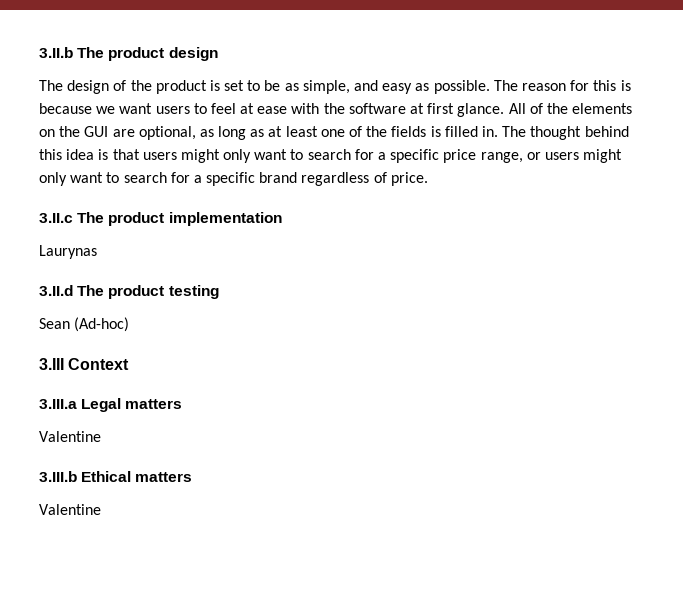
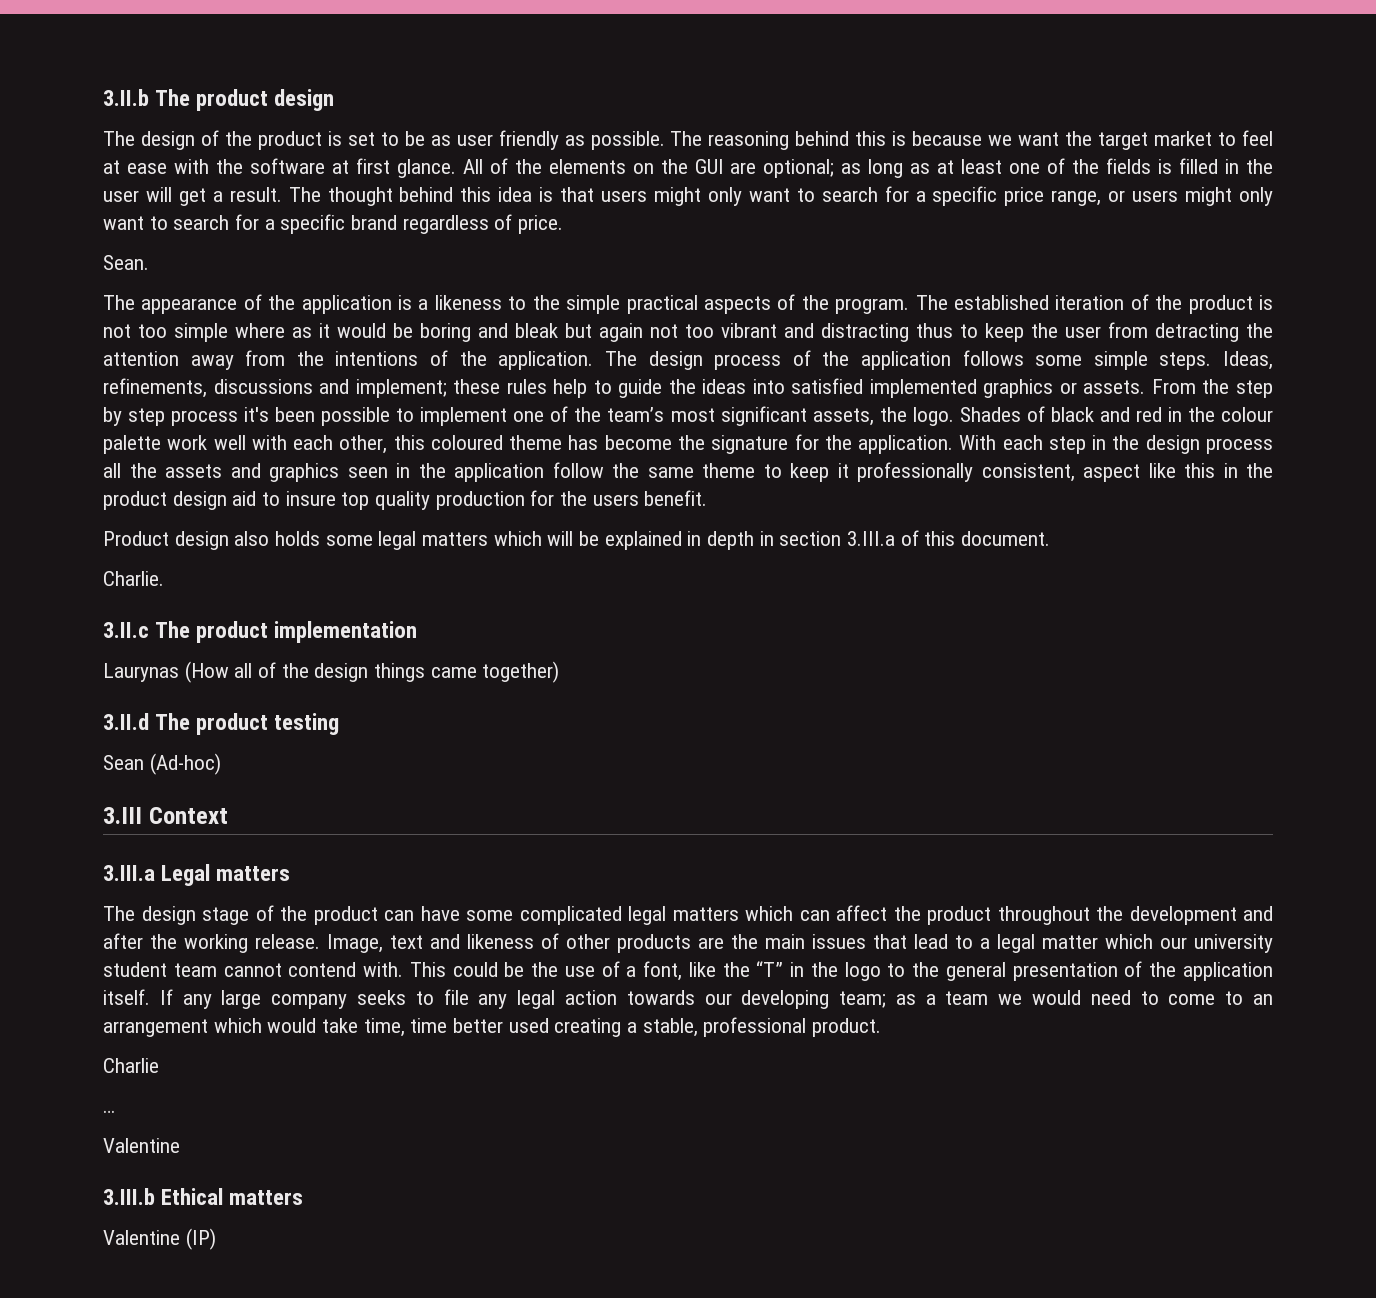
- The design of the product is set to be as simple, and easy as possible.
+ The design of the product is set to be as user friendly as possible.
- The reason for this is because we want users to feel at ease with the software at first glance.
+ The reasoning behind this is because we want the target market to feel at ease with the software at first glance.
- All of the elements on the GUI are optional, as long as at least one of the fields is filled in.
+ All of the elements on the GUI are optional; as long as at least one of the fields is filled in the user will get a result.
+ Sean.
+ The appearance of the application is a likeness to the simple practical aspects of the program. The established iteration of the product is not too simple where as it would be boring and bleak but again not too vibrant and distracting thus to keep the user from detracting the attention away from the intentions of the application. The design process of the application follows some simple steps. Ideas, refinements, discussions and implement; these rules help to guide the ideas into satisfied implemented graphics or assets. From the step by step process it's been possible to implement one of the team’s most significant assets, the logo. Shades of black and red in the colour palette work well with each other, this coloured theme has become the signature for the application. With each step in the design process all the assets and graphics seen in the application follow the same theme to keep it professionally consistent, aspect like this in the product design aid to insure top quality production for the users benefit.
+ Product design also holds some legal matters which will be explained in depth in section 3.III.a of this document.
+ Charlie.
- Laurynas
+ Laurynas (How all of the design things came together)
+ The design stage of the product can have some complicated legal matters which can affect the product throughout the development and after the working release. Image, text and likeness of other products are the main issues that lead to a legal matter which our university student team cannot contend with. This could be the use of a font, like the “T” in the logo to the general presentation of the application itself. If any large company seeks to file any legal action towards our developing team; as a team we would need to come to an arrangement which would take time, time better used creating a stable, professional product.
+ Charlie
+ …
  3.III.b Ethical matters
- Valentine
+ Valentine (IP)

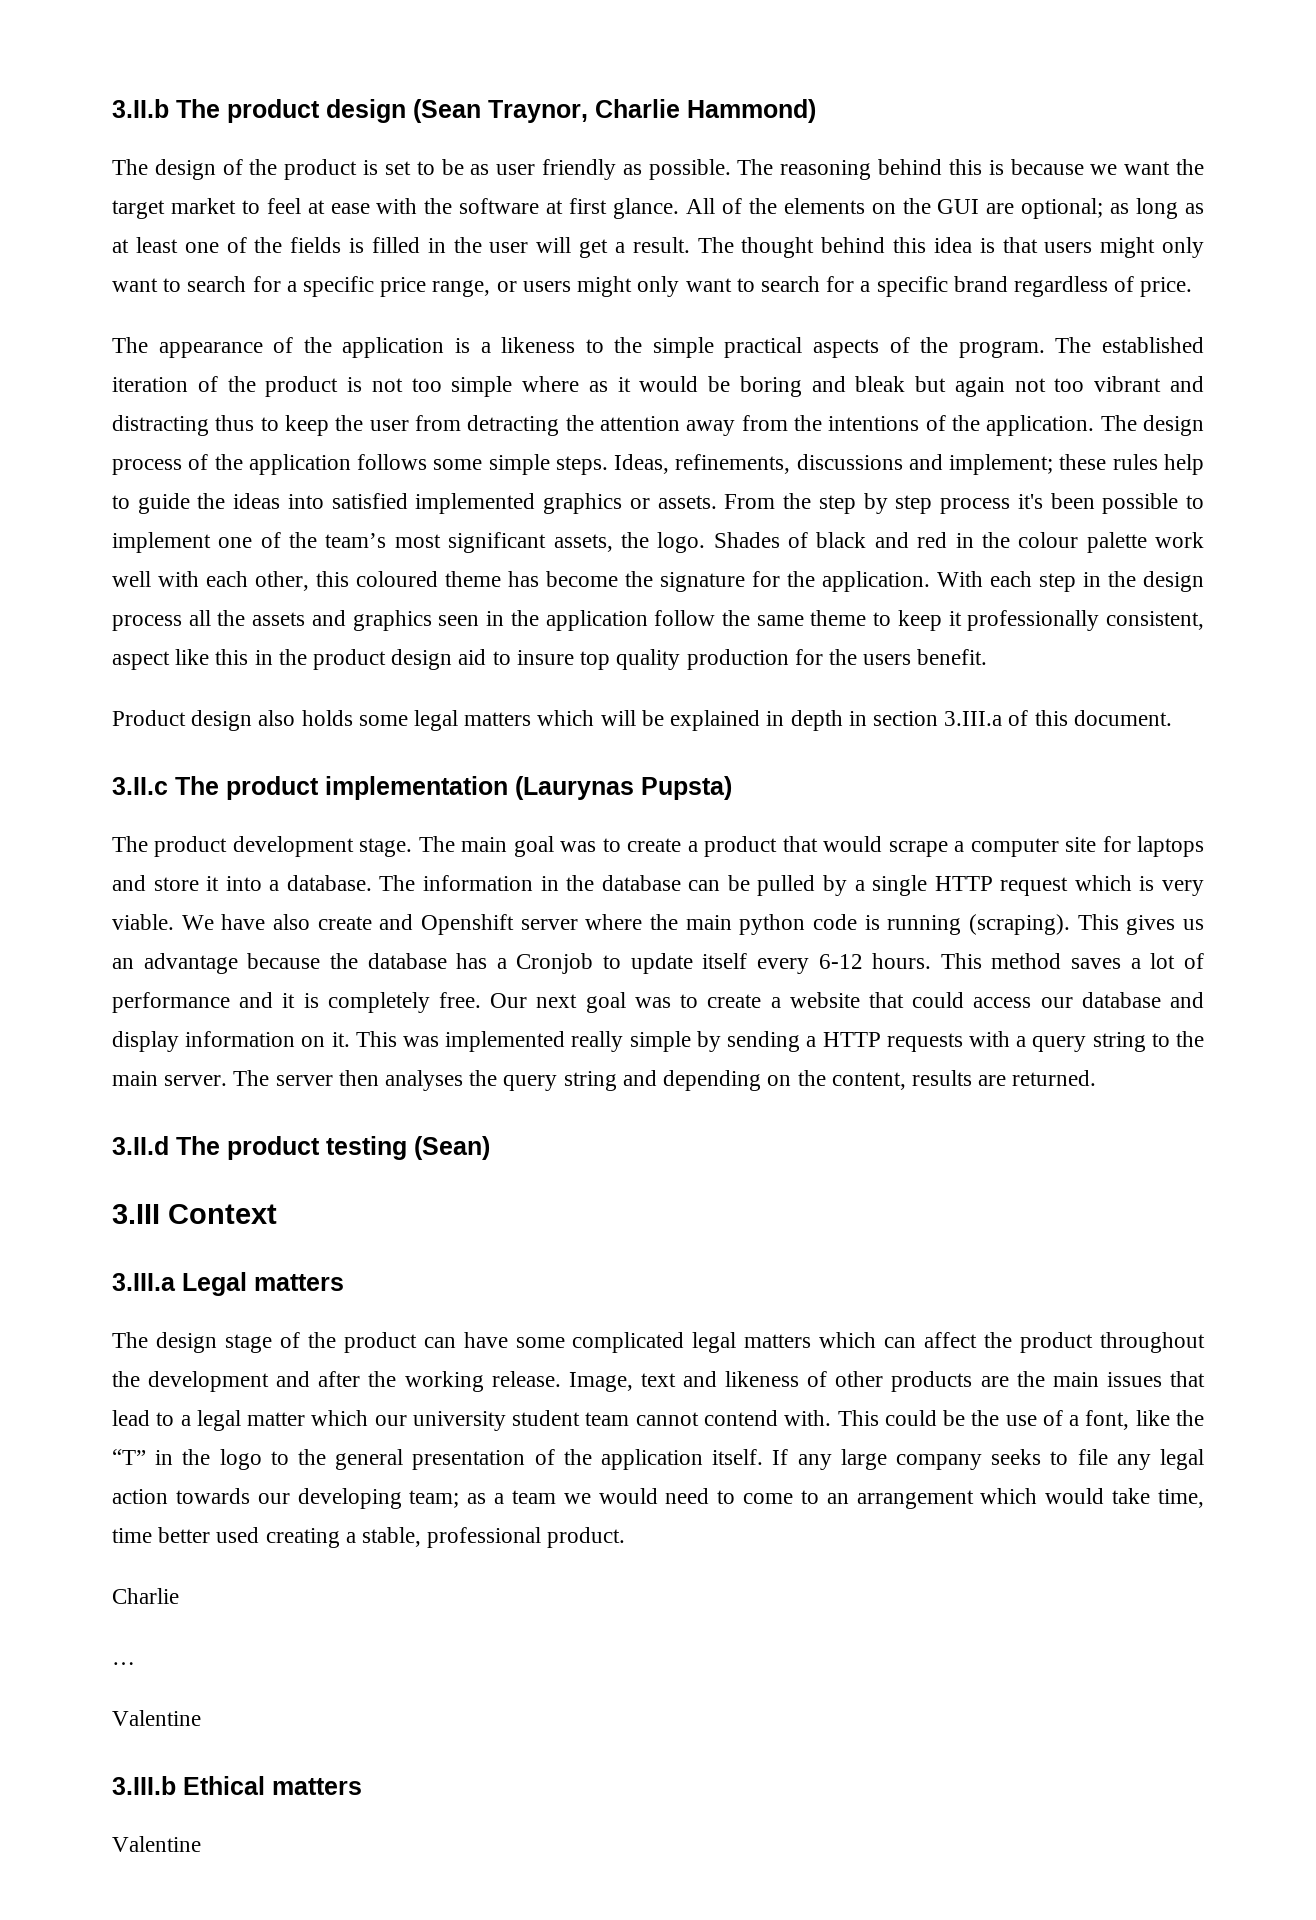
- 3.II.b The product design
+ 3.II.b The product design (Sean Traynor, Charlie Hammond)
- Sean.
- Charlie.
- 3.II.c The product implementation
- Laurynas (How all of the design things came together)
+ 3.II.c The product implementation (Laurynas Pupsta)
+ The product development stage. The main goal was to create a product that would scrape a computer site for laptops and store it into a database. The information in the database can be pulled by a single HTTP request which is very viable. We have also create and Openshift server where the main python code is running (scraping). This gives us an advantage because the database has a Cronjob to update itself every 6-12 hours. This method saves a lot of performance and it is completely free. Our next goal was to create a website that could access our database and display information on it. This was implemented really simple by sending a HTTP requests with a query string to the main server. The server then analyses the query string and depending on the content, results are returned.
- 3.II.d The product testing
- Sean (Ad-hoc)
+ 3.II.d The product testing (Sean)
  3.III.b Ethical matters
- Valentine (IP)
+ Valentine

